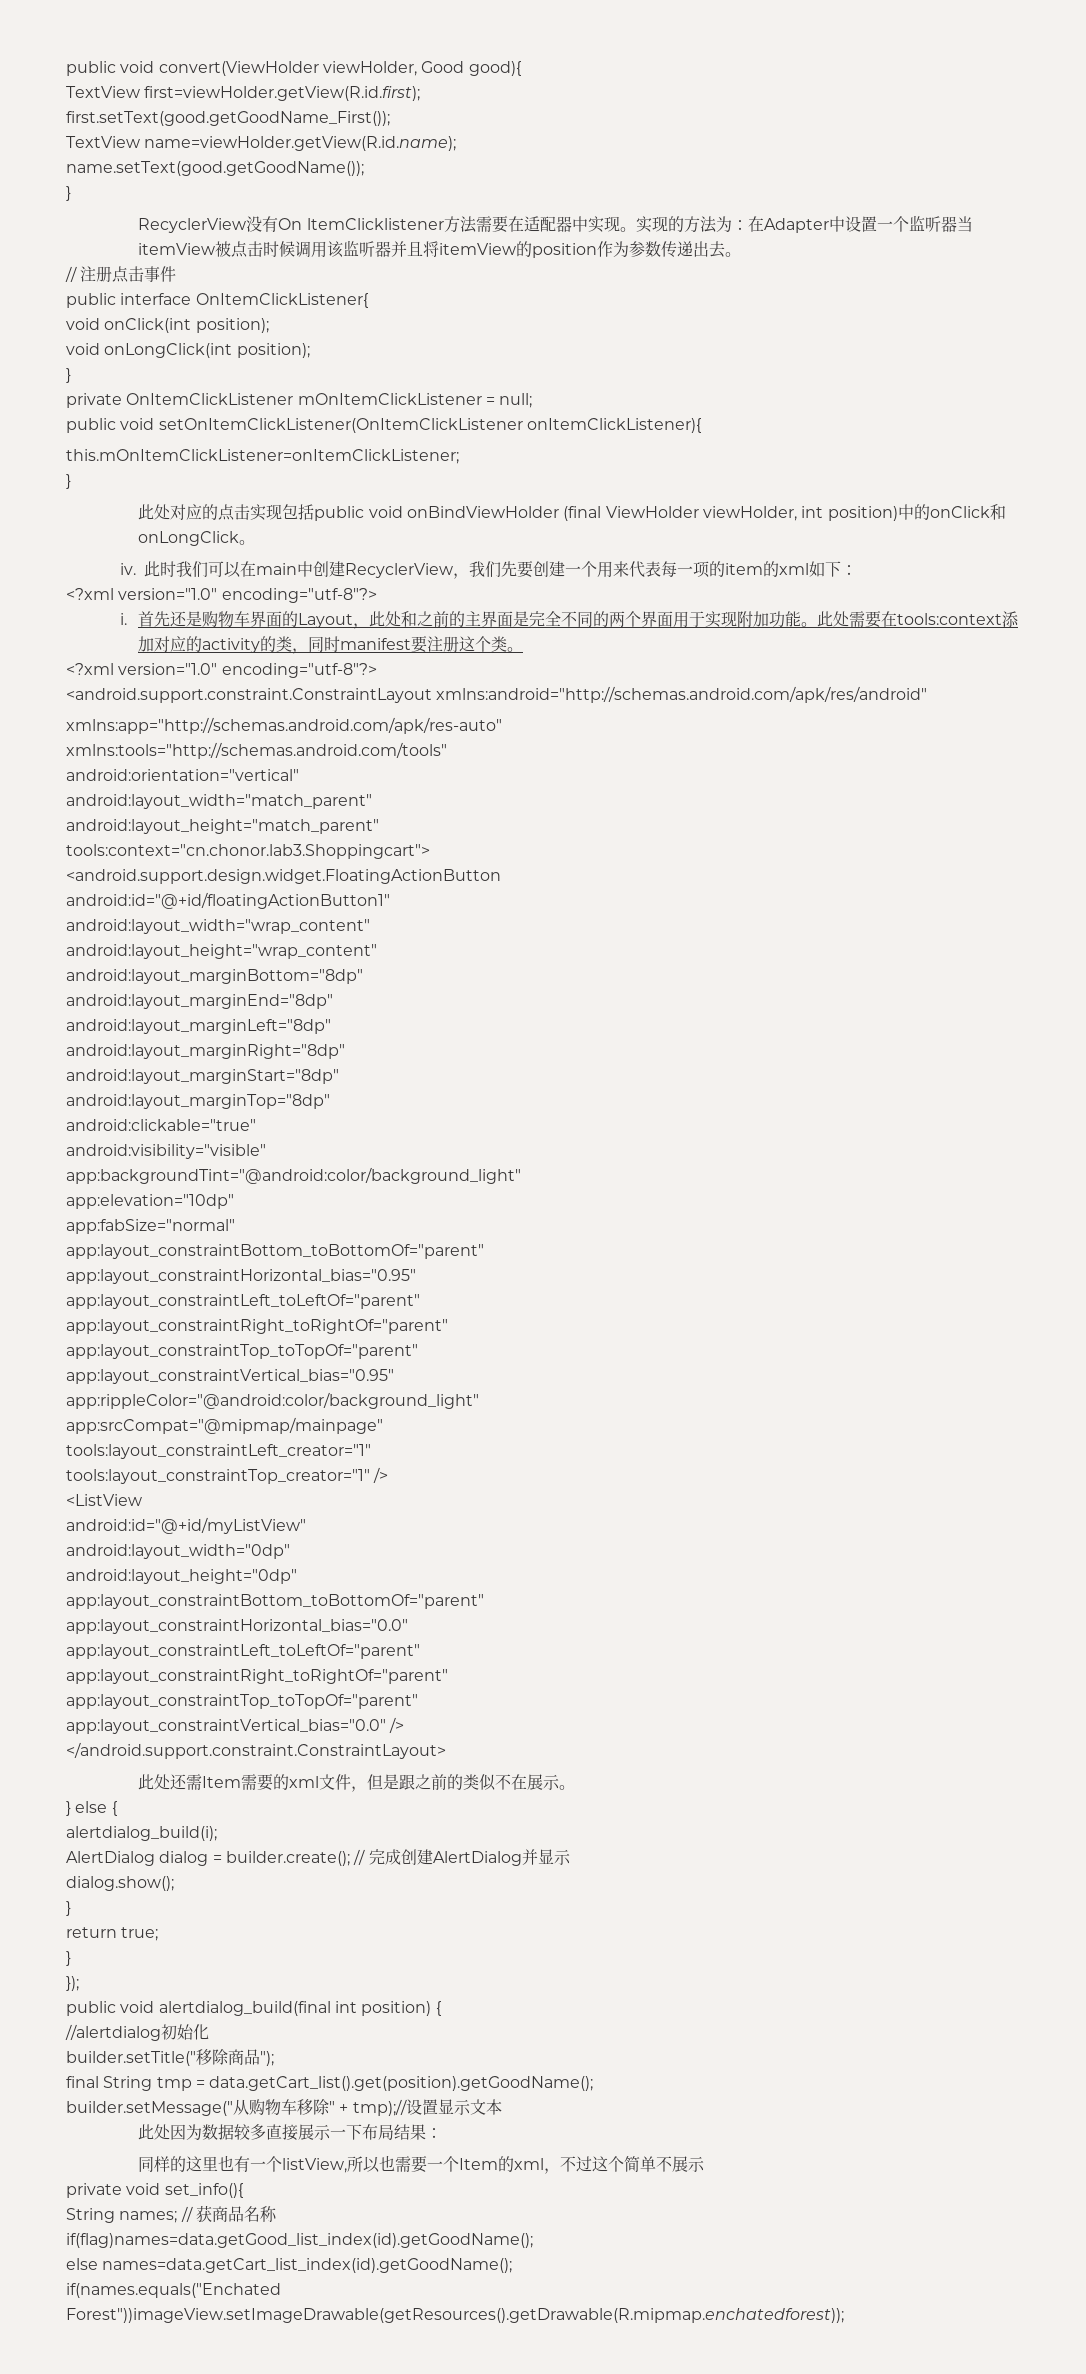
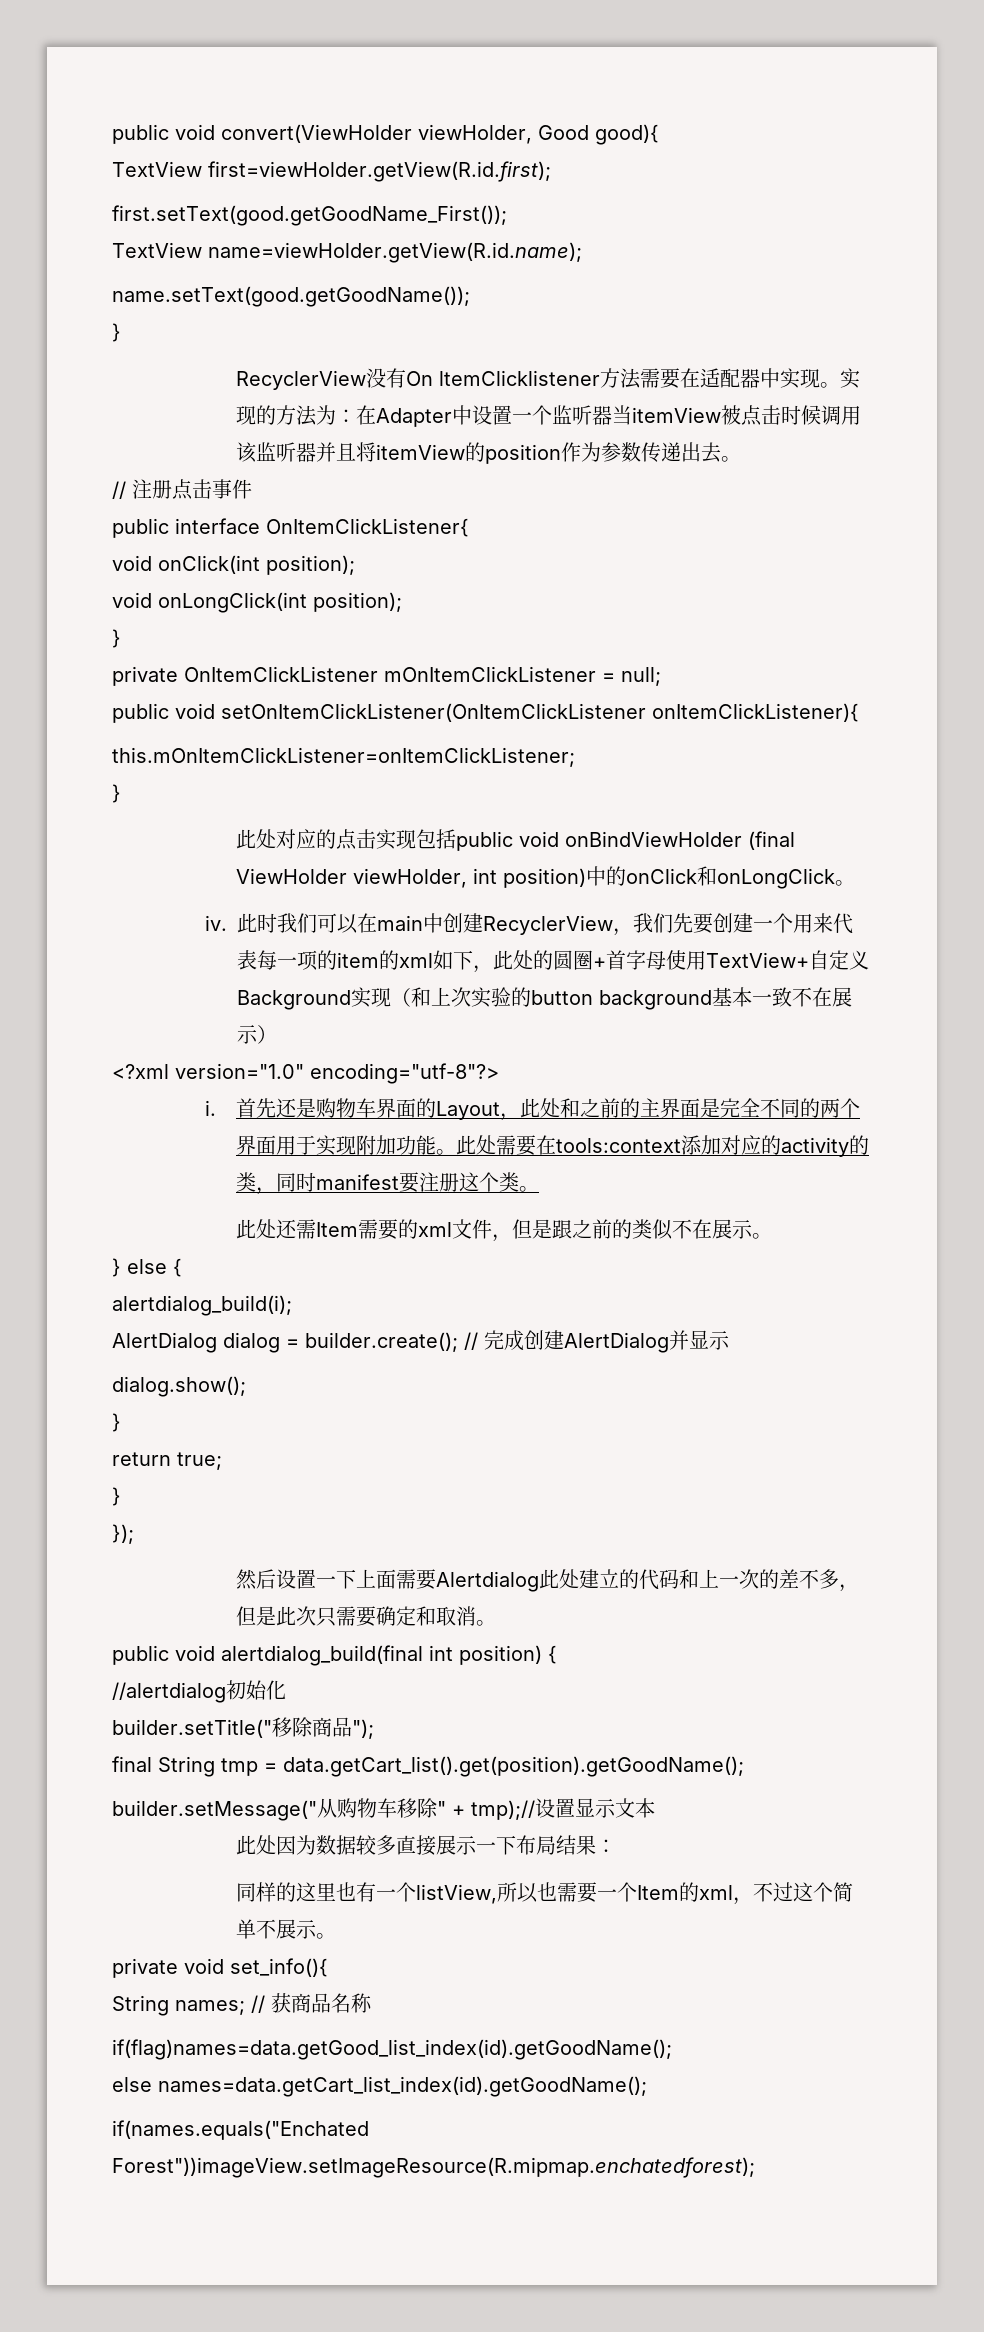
- 此时我们可以在main中创建RecyclerView，我们先要创建一个用来代表每一项的item的xml如下：
+ 此时我们可以在main中创建RecyclerView，我们先要创建一个用来代表每一项的item的xml如下，此处的圆圈+首字母使用TextView+自定义Background实现（和上次实验的button background基本一致不在展示）
  此处需要在tools:context添加对应的activity的类，同时manifest要注册这个类。
- <?xml version="1.0" encoding="utf-8"?>
- <android.support.constraint.ConstraintLayout xmlns:android="http://schemas.android.com/apk/res/android"
- xmlns:app="http://schemas.android.com/apk/res-auto"
- xmlns:tools="http://schemas.android.com/tools"
- android:orientation="vertical"
- android:layout_width="match_parent"
- android:layout_height="match_parent"
- tools:context="cn.chonor.lab3.Shoppingcart">
- <android.support.design.widget.FloatingActionButton
- android:id="@+id/floatingActionButton1"
- android:layout_width="wrap_content"
- android:layout_height="wrap_content"
- android:layout_marginBottom="8dp"
- android:layout_marginEnd="8dp"
- android:layout_marginLeft="8dp"
- android:layout_marginRight="8dp"
- android:layout_marginStart="8dp"
- android:layout_marginTop="8dp"
- android:clickable="true"
- android:visibility="visible"
- app:backgroundTint="@android:color/background_light"
- app:elevation="10dp"
- app:fabSize="normal"
- app:layout_constraintBottom_toBottomOf="parent"
- app:layout_constraintHorizontal_bias="0.95"
- app:layout_constraintLeft_toLeftOf="parent"
- app:layout_constraintRight_toRightOf="parent"
- app:layout_constraintTop_toTopOf="parent"
- app:layout_constraintVertical_bias="0.95"
- app:rippleColor="@android:color/background_light"
- app:srcCompat="@mipmap/mainpage"
- tools:layout_constraintLeft_creator="1"
- tools:layout_constraintTop_creator="1" />
- <ListView
- android:id="@+id/myListView"
- android:layout_width="0dp"
- android:layout_height="0dp"
- app:layout_constraintBottom_toBottomOf="parent"
- app:layout_constraintHorizontal_bias="0.0"
- app:layout_constraintLeft_toLeftOf="parent"
- app:layout_constraintRight_toRightOf="parent"
- app:layout_constraintTop_toTopOf="parent"
- app:layout_constraintVertical_bias="0.0" />
- </android.support.constraint.ConstraintLayout>
+ 然后设置一下上面需要Alertdialog此处建立的代码和上一次的差不多，但是此次只需要确定和取消。
- 同样的这里也有一个listView,所以也需要一个Item的xml，不过这个简单不展示
+ 同样的这里也有一个listView,所以也需要一个Item的xml，不过这个简单不展示。
- if(names.equals("Enchated Forest"))imageView.setImageDrawable(getResources().getDrawable(R.mipmap.enchatedforest));
+ if(names.equals("Enchated Forest"))imageView.setImageResource(R.mipmap.enchatedforest);

